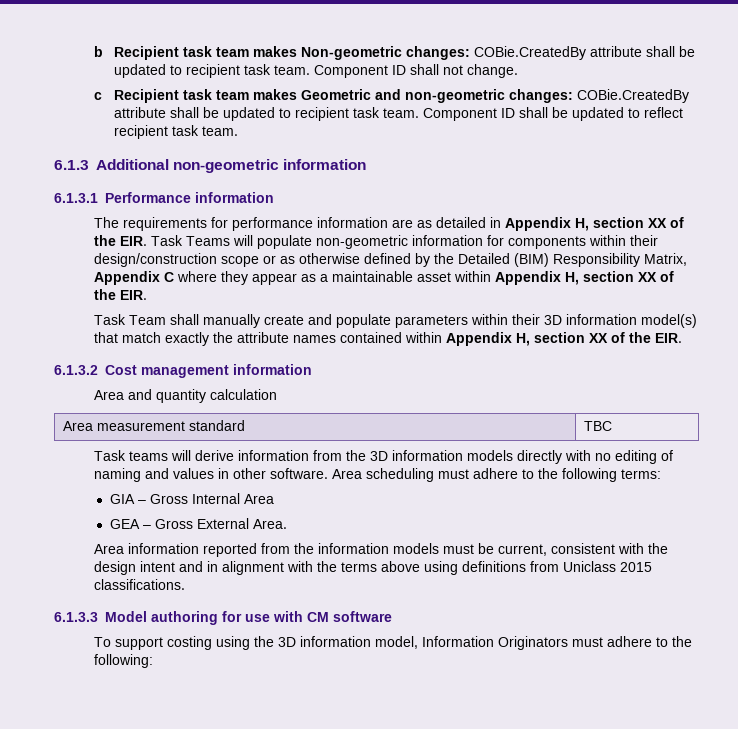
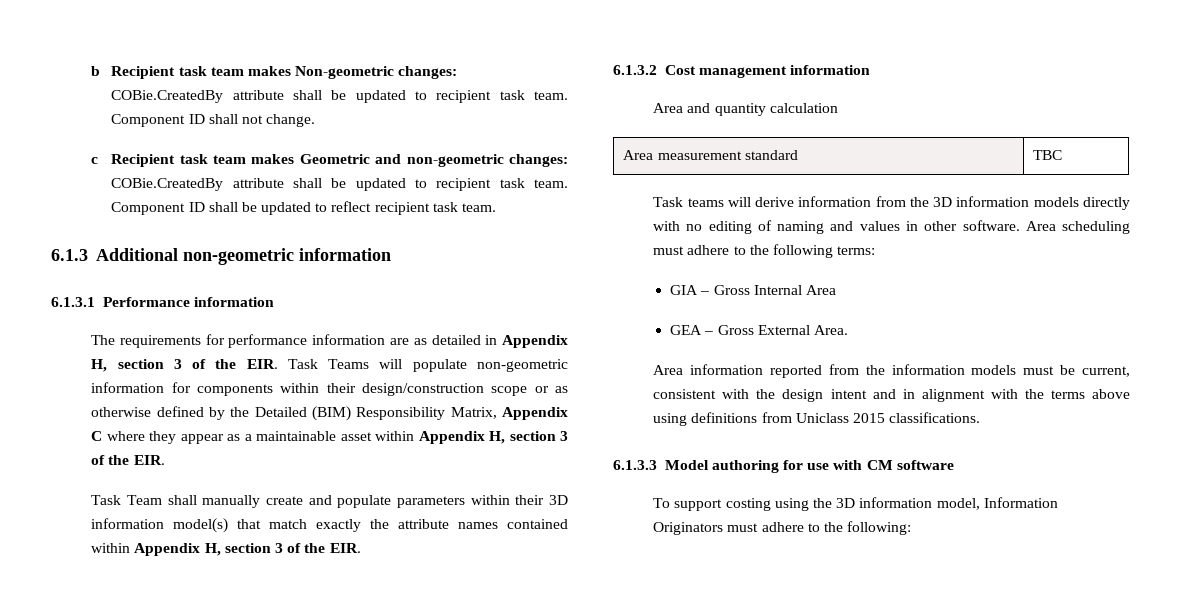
- The requirements for performance information are as detailed in Appendix H, section XX of the EIR. Task Teams will populate non-geometric information for components within their design/construction scope or as otherwise defined by the Detailed (BIM) Responsibility Matrix, Appendix C where they appear as a maintainable asset within Appendix H, section XX of the EIR.
+ The requirements for performance information are as detailed in Appendix H, section 3 of the EIR. Task Teams will populate non-geometric information for components within their design/construction scope or as otherwise defined by the Detailed (BIM) Responsibility Matrix, Appendix C where they appear as a maintainable asset within Appendix H, section 3 of the EIR.
- Task Team shall manually create and populate parameters within their 3D information model(s) that match exactly the attribute names contained within Appendix H, section XX of the EIR.
+ Task Team shall manually create and populate parameters within their 3D information model(s) that match exactly the attribute names contained within Appendix H, section 3 of the EIR.

